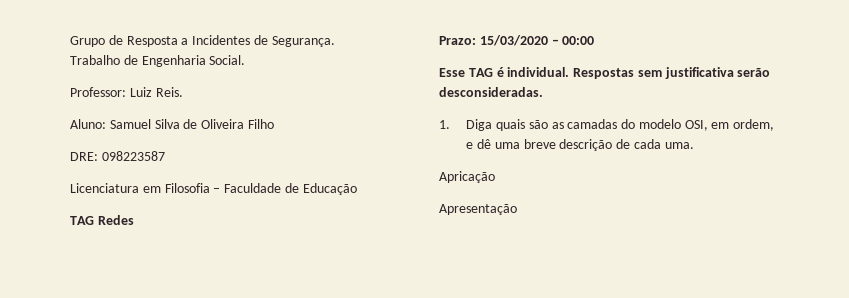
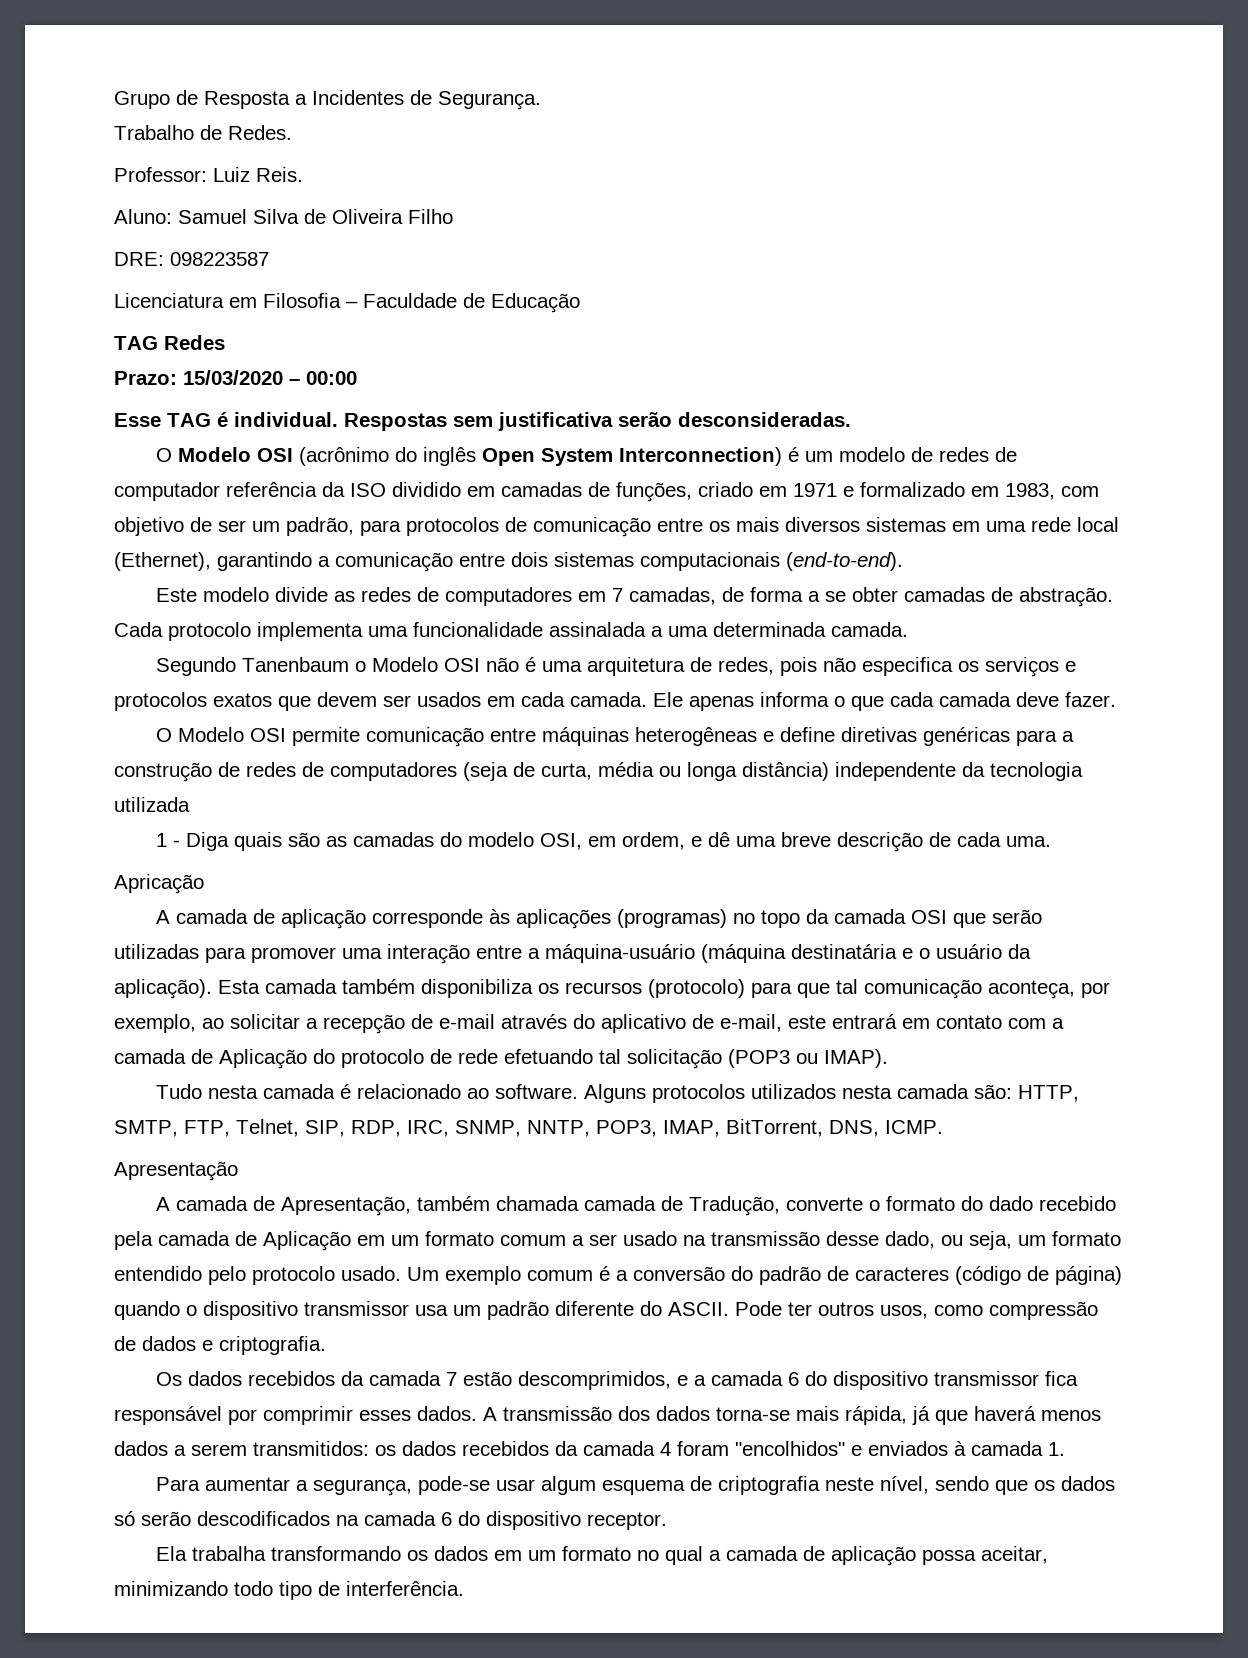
- Trabalho de Engenharia Social.
+ Trabalho de Redes.
- 1. Diga quais são as camadas do modelo OSI, em ordem, e dê uma breve descrição de cada uma.
+ O Modelo OSI (acrônimo do inglês Open System Interconnection) é um modelo de redes de computador referência da ISO dividido em camadas de funções, criado em 1971 e formalizado em 1983, com objetivo de ser um padrão, para protocolos de comunicação entre os mais diversos sistemas em uma rede local (Ethernet), garantindo a comunicação entre dois sistemas computacionais (end-to-end).
+ Este modelo divide as redes de computadores em 7 camadas, de forma a se obter camadas de abstração. Cada protocolo implementa uma funcionalidade assinalada a uma determinada camada.
+ Segundo Tanenbaum o Modelo OSI não é uma arquitetura de redes, pois não especifica os serviços e protocolos exatos que devem ser usados em cada camada. Ele apenas informa o que cada camada deve fazer.
+ O Modelo OSI permite comunicação entre máquinas heterogêneas e define diretivas genéricas para a construção de redes de computadores (seja de curta, média ou longa distância) independente da tecnologia utilizada
+ 1 - Diga quais são as camadas do modelo OSI, em ordem, e dê uma breve descrição de cada uma.
+ A camada de aplicação corresponde às aplicações (programas) no topo da camada OSI que serão utilizadas para promover uma interação entre a máquina-usuário (máquina destinatária e o usuário da aplicação). Esta camada também disponibiliza os recursos (protocolo) para que tal comunicação aconteça, por exemplo, ao solicitar a recepção de e-mail através do aplicativo de e-mail, este entrará em contato com a camada de Aplicação do protocolo de rede efetuando tal solicitação (POP3 ou IMAP).
+ Tudo nesta camada é relacionado ao software. Alguns protocolos utilizados nesta camada são: HTTP, SMTP, FTP, Telnet, SIP, RDP, IRC, SNMP, NNTP, POP3, IMAP, BitTorrent, DNS, ICMP.
  Apresentação
+ A camada de Apresentação, também chamada camada de Tradução, converte o formato do dado recebido pela camada de Aplicação em um formato comum a ser usado na transmissão desse dado, ou seja, um formato entendido pelo protocolo usado. Um exemplo comum é a conversão do padrão de caracteres (código de página) quando o dispositivo transmissor usa um padrão diferente do ASCII. Pode ter outros usos, como compressão de dados e criptografia.
+ Os dados recebidos da camada 7 estão descomprimidos, e a camada 6 do dispositivo transmissor fica responsável por comprimir esses dados. A transmissão dos dados torna-se mais rápida, já que haverá menos dados a serem transmitidos: os dados recebidos da camada 4 foram "encolhidos" e enviados à camada 1.
+ Para aumentar a segurança, pode-se usar algum esquema de criptografia neste nível, sendo que os dados só serão descodificados na camada 6 do dispositivo receptor.
+ Ela trabalha transformando os dados em um formato no qual a camada de aplicação possa aceitar, minimizando todo tipo de interferência.

